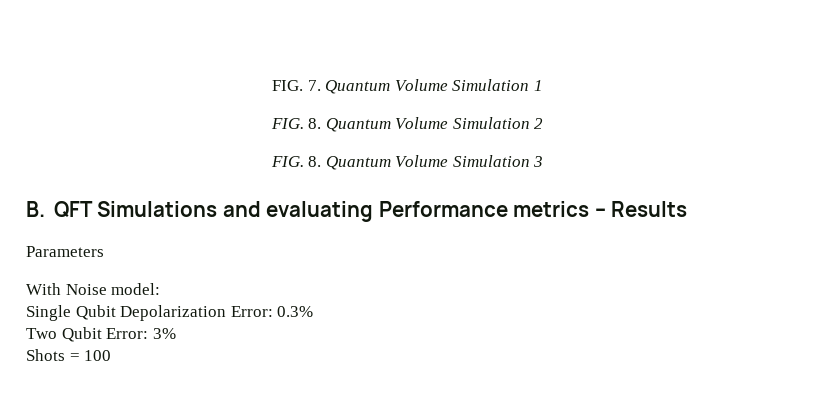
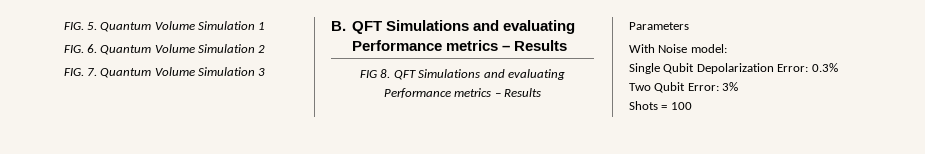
- FIG. 7. Quantum Volume Simulation 1
+ FIG. 5. Quantum Volume Simulation 1
- FIG. 8. Quantum Volume Simulation 2
+ FIG. 6. Quantum Volume Simulation 2
- FIG. 8. Quantum Volume Simulation 3
+ FIG. 7. Quantum Volume Simulation 3
+ FIG 8. QFT Simulations and evaluating Performance metrics – Results

